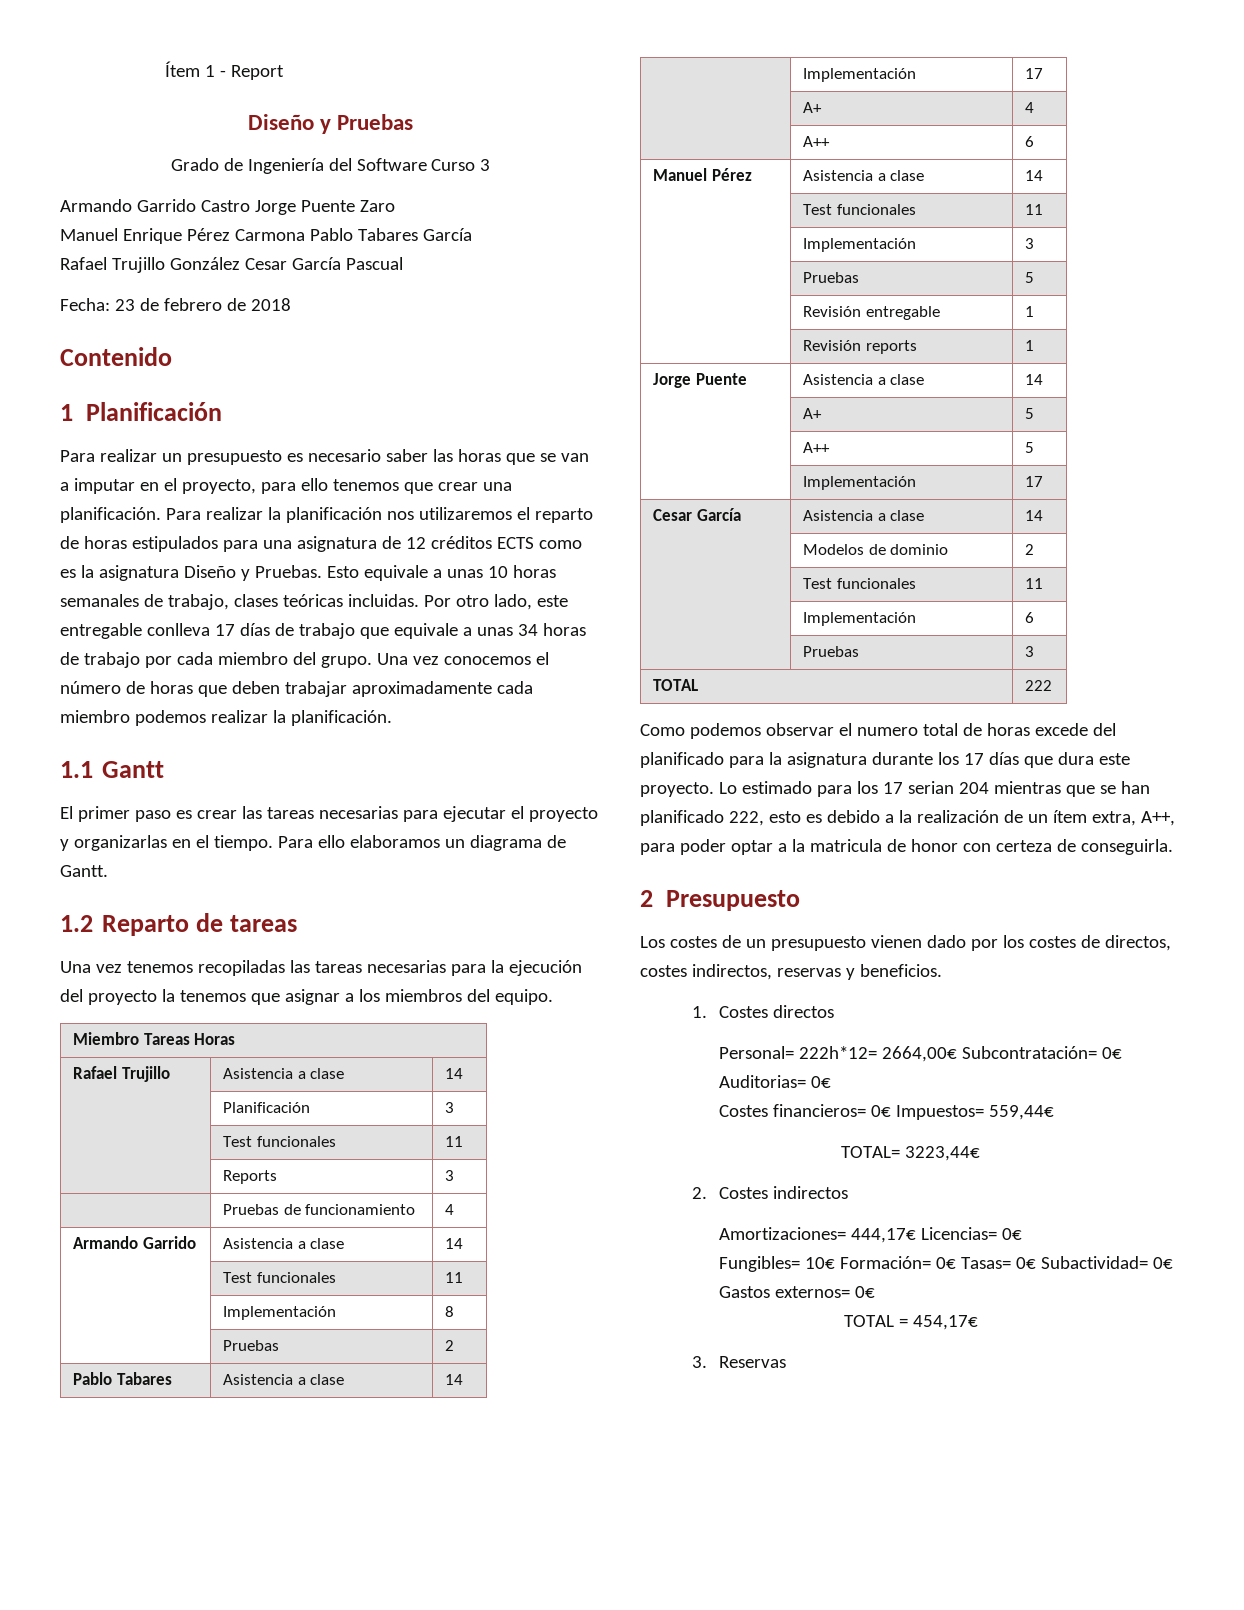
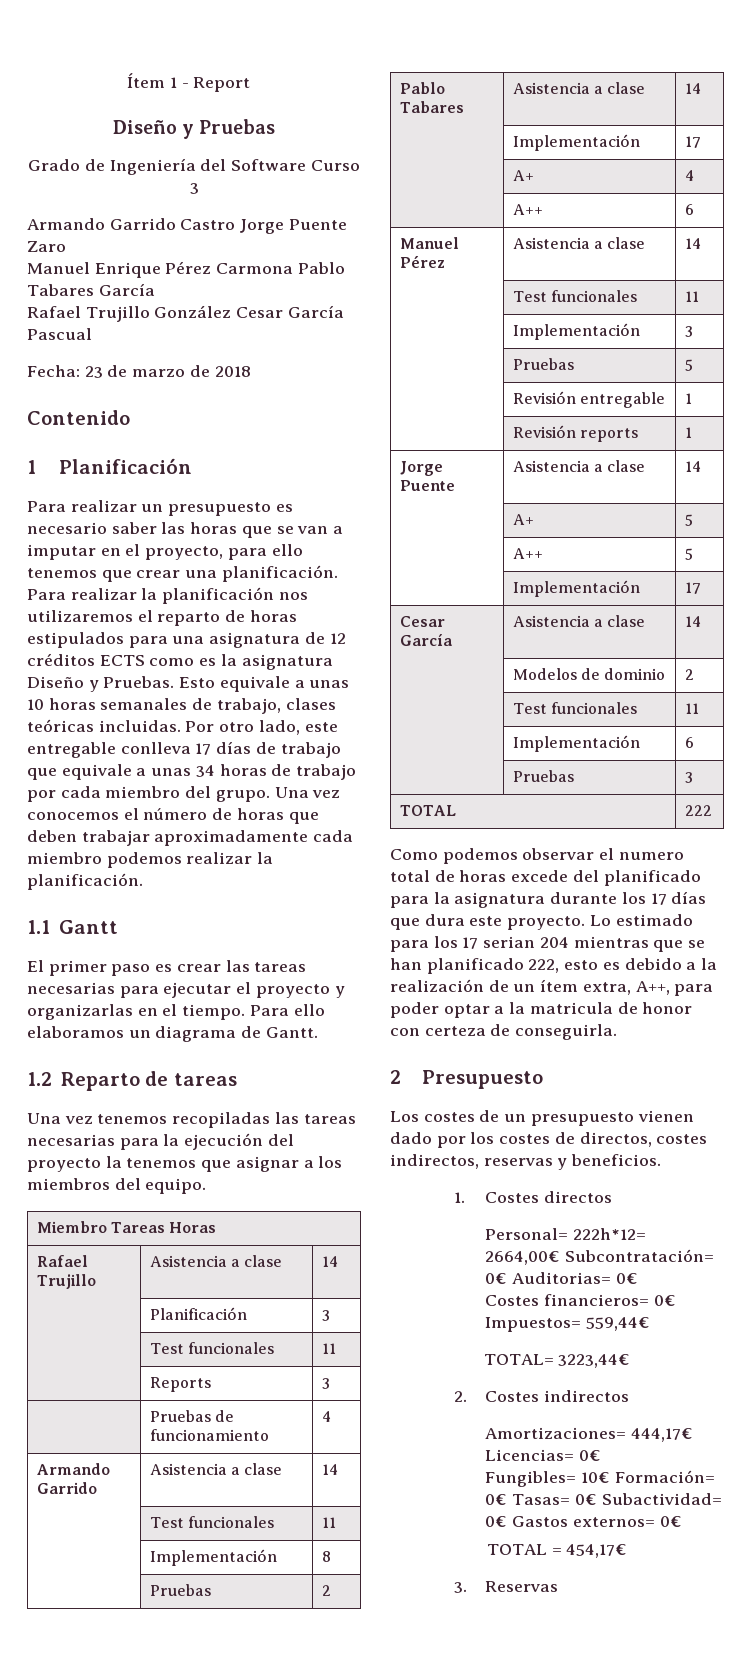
- Fecha: 23 de febrero de 2018
+ Fecha: 23 de marzo de 2018

